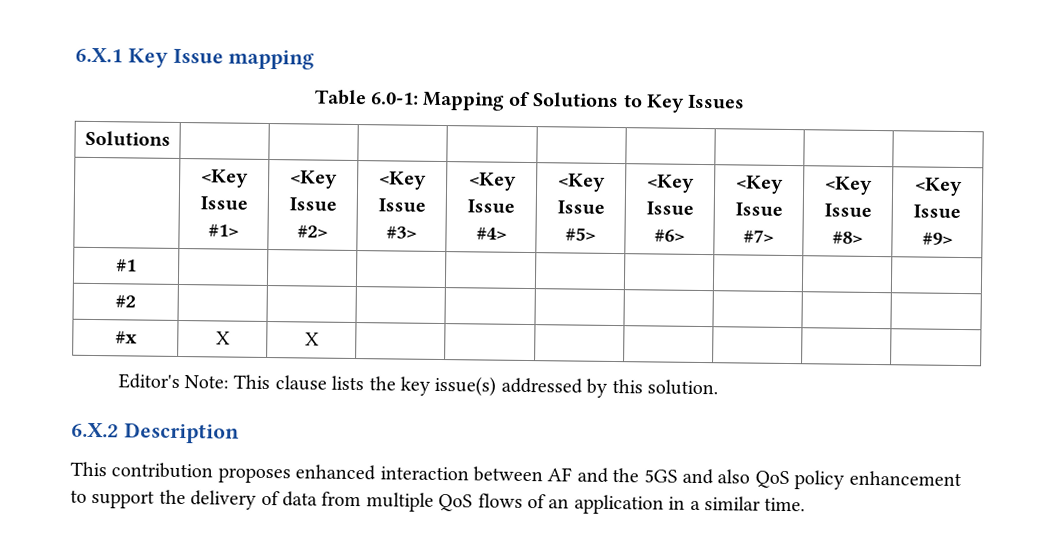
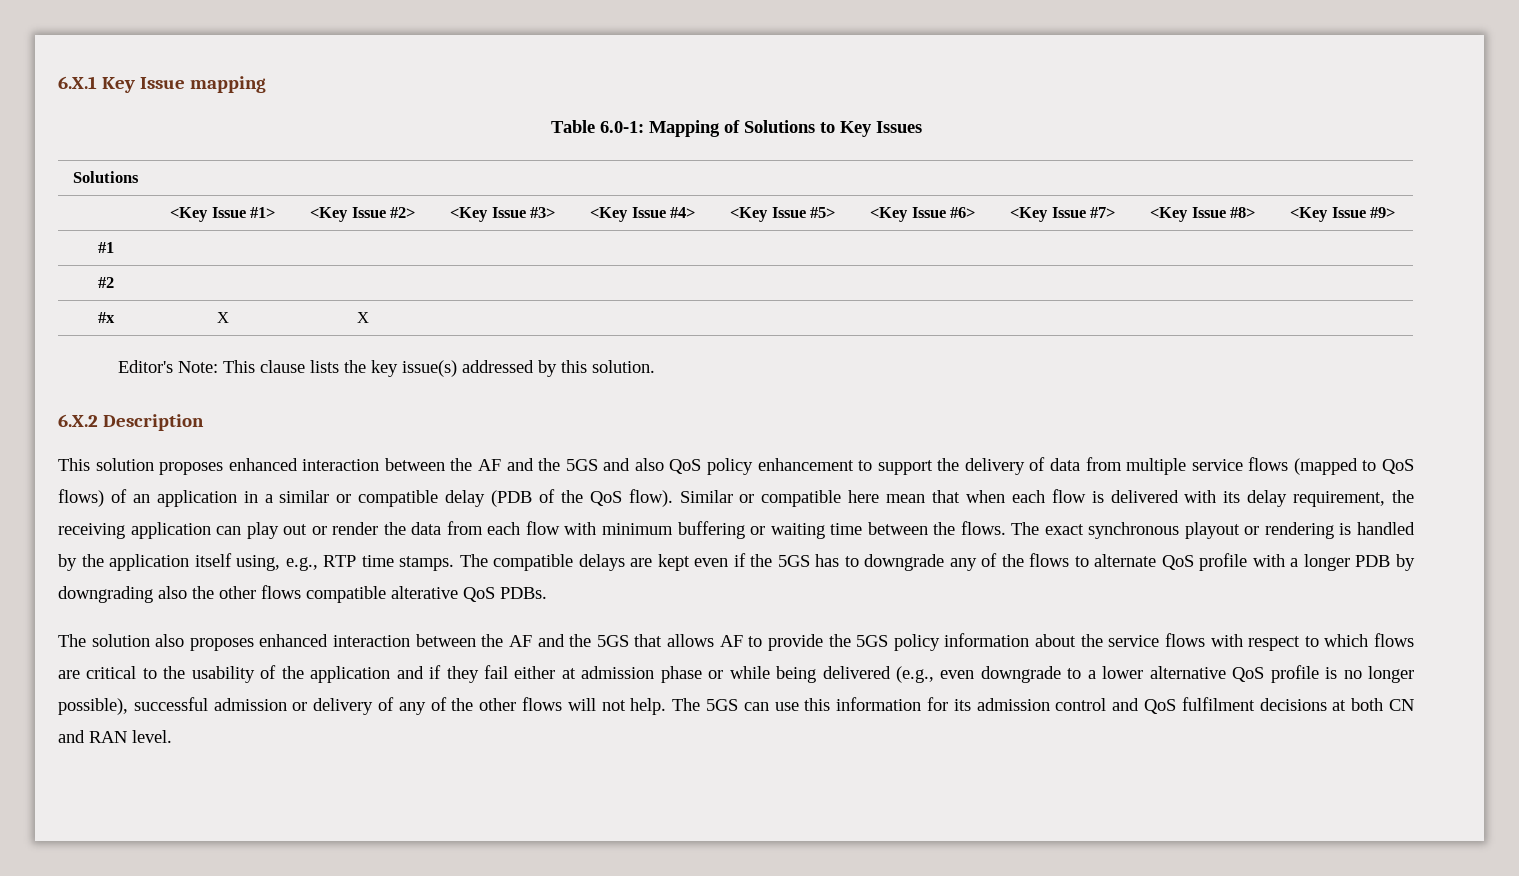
- This contribution proposes enhanced interaction between AF and the 5GS and also QoS policy enhancement to support the delivery of data from multiple QoS flows of an application in a similar time.
+ This solution proposes enhanced interaction between the AF and the 5GS and also QoS policy enhancement to support the delivery of data from multiple service flows (mapped to QoS flows) of an application in a similar or compatible delay (PDB of the QoS flow). Similar or compatible here mean that when each flow is delivered with its delay requirement, the receiving application can play out or render the data from each flow with minimum buffering or waiting time between the flows. The exact synchronous playout or rendering is handled by the application itself using, e.g., RTP time stamps. The compatible delays are kept even if the 5GS has to downgrade any of the flows to alternate QoS profile with a longer PDB by downgrading also the other flows compatible alterative QoS PDBs.
+ The solution also proposes enhanced interaction between the AF and the 5GS that allows AF to provide the 5GS policy information about the service flows with respect to which flows are critical to the usability of the application and if they fail either at admission phase or while being delivered (e.g., even downgrade to a lower alternative QoS profile is no longer possible), successful admission or delivery of any of the other flows will not help. The 5GS can use this information for its admission control and QoS fulfilment decisions at both CN and RAN level.

